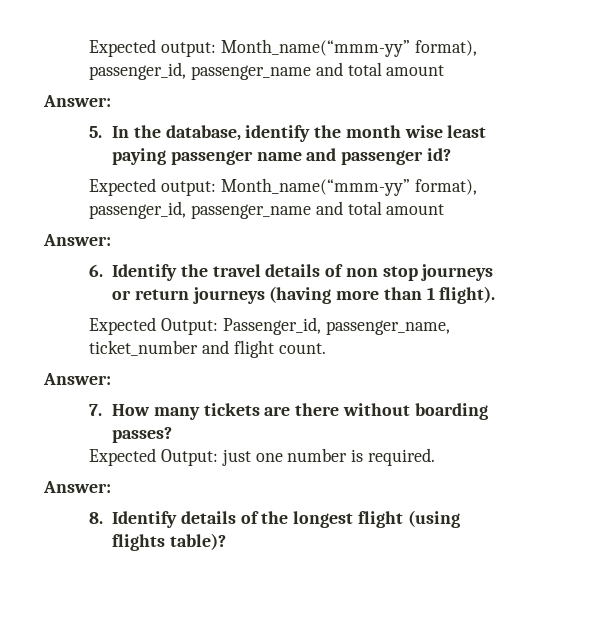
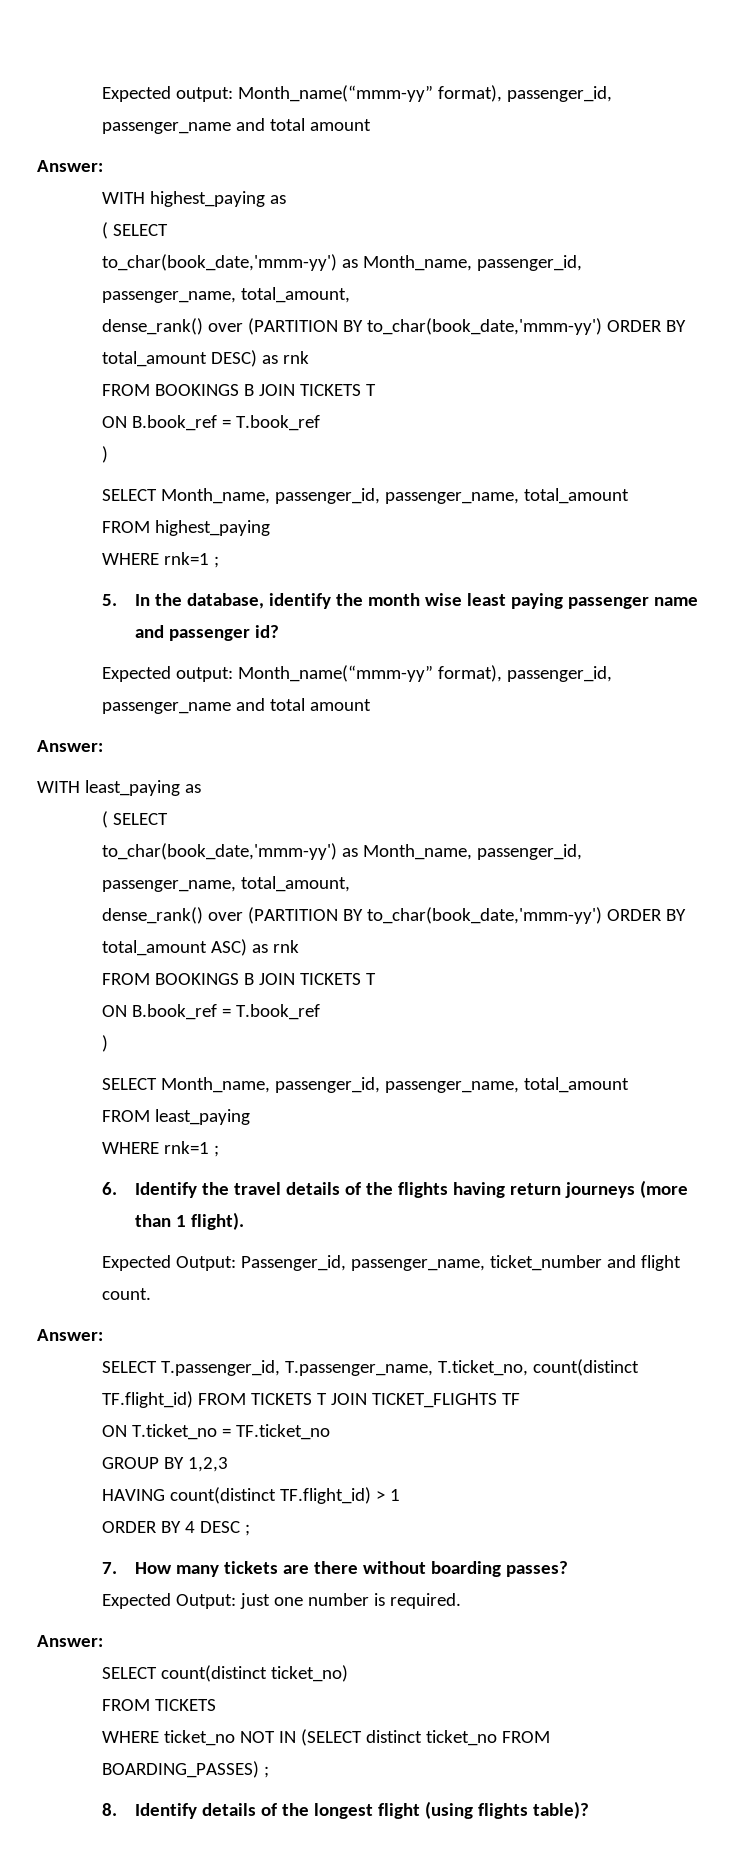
+ WITH highest_paying as
+ ( SELECT
+ to_char(book_date,'mmm-yy') as Month_name, passenger_id, passenger_name, total_amount,
+ dense_rank() over (PARTITION BY to_char(book_date,'mmm-yy') ORDER BY total_amount DESC) as rnk
+ FROM BOOKINGS B JOIN TICKETS T
+ ON B.book_ref = T.book_ref
+ )
+ SELECT Month_name, passenger_id, passenger_name, total_amount
+ FROM highest_paying
+ WHERE rnk=1 ;
+ WITH least_paying as
+ ( SELECT
+ to_char(book_date,'mmm-yy') as Month_name, passenger_id, passenger_name, total_amount,
+ dense_rank() over (PARTITION BY to_char(book_date,'mmm-yy') ORDER BY total_amount ASC) as rnk
+ FROM BOOKINGS B JOIN TICKETS T
+ ON B.book_ref = T.book_ref
+ )
+ SELECT Month_name, passenger_id, passenger_name, total_amount
+ FROM least_paying
+ WHERE rnk=1 ;
- 6. Identify the travel details of non stop journeys or return journeys (having more than 1 flight).
+ 6. Identify the travel details of the flights having return journeys (more than 1 flight).
+ SELECT T.passenger_id, T.passenger_name, T.ticket_no, count(distinct TF.flight_id) FROM TICKETS T JOIN TICKET_FLIGHTS TF
+ ON T.ticket_no = TF.ticket_no
+ GROUP BY 1,2,3
+ HAVING count(distinct TF.flight_id) > 1
+ ORDER BY 4 DESC ;
+ SELECT count(distinct ticket_no)
+ FROM TICKETS
+ WHERE ticket_no NOT IN (SELECT distinct ticket_no FROM BOARDING_PASSES) ;

